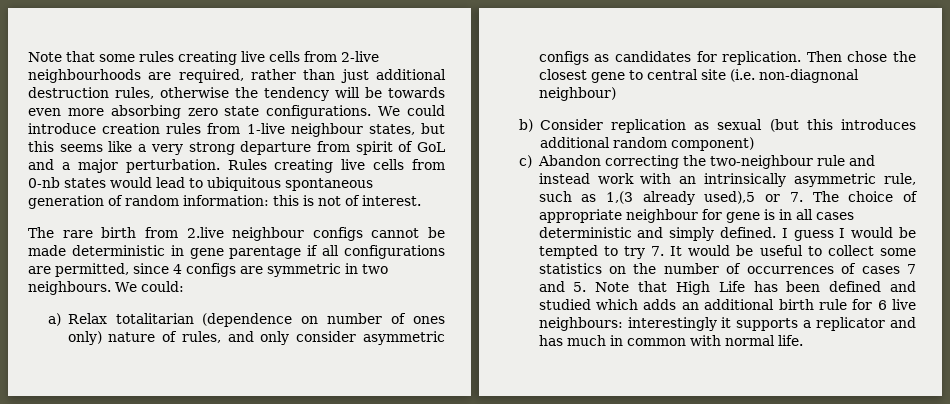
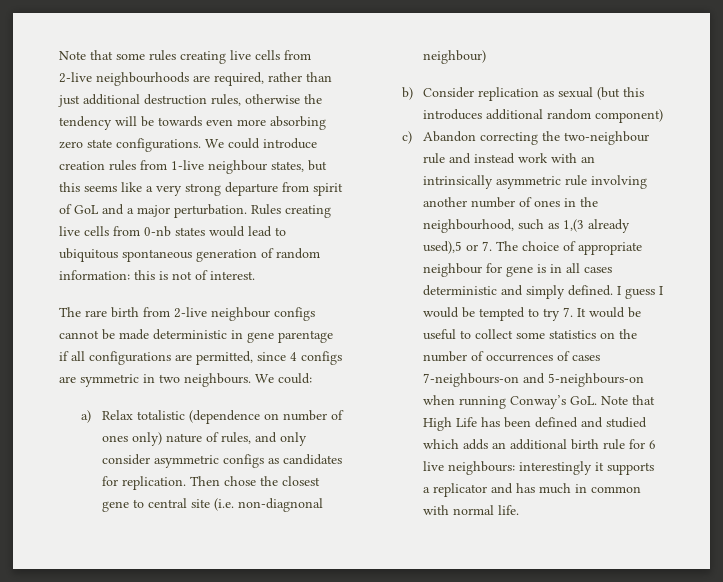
- The rare birth from 2.live neighbour configs cannot be made deterministic in gene parentage if all configurations are permitted, since 4 configs are symmetric in two neighbours.
+ The rare birth from 2-live neighbour configs cannot be made deterministic in gene parentage if all configurations are permitted, since 4 configs are symmetric in two neighbours.
- a) Relax totalitarian (dependence on number of ones only) nature of rules, and only consider asymmetric configs as candidates for replication.
+ a) Relax totalistic (dependence on number of ones only) nature of rules, and only consider asymmetric configs as candidates for replication.
- c) Abandon correcting the two-neighbour rule and instead work with an intrinsically asymmetric rule, such as 1,(3 already used),5 or 7. The choice of appropriate neighbour for gene is in all cases deterministic and simply defined.
+ c) Abandon correcting the two-neighbour rule and instead work with an intrinsically asymmetric rule involving another number of ones in the neighbourhood, such as 1,(3 already used),5 or 7. The choice of appropriate neighbour for gene is in all cases deterministic and simply defined.
- I guess I would be tempted to try 7. It would be useful to collect some statistics on the number of occurrences of cases 7 and 5. Note that High Life has been defined and studied which adds an additional birth rule for 6 live neighbours: interestingly it supports a replicator and has much in common with normal life.
+ I guess I would be tempted to try 7. It would be useful to collect some statistics on the number of occurrences of cases 7-neighbours-on and 5-neighbours-on when running Conway’s GoL. Note that High Life has been defined and studied which adds an additional birth rule for 6 live neighbours: interestingly it supports a replicator and has much in common with normal life.

